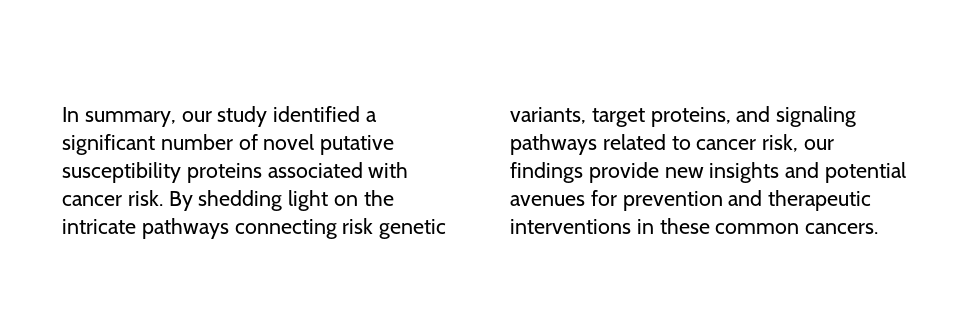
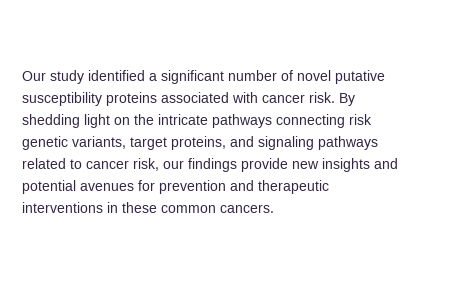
- In summary, our study identified a significant number of novel putative susceptibility proteins associated with cancer risk.
+ Our study identified a significant number of novel putative susceptibility proteins associated with cancer risk.

